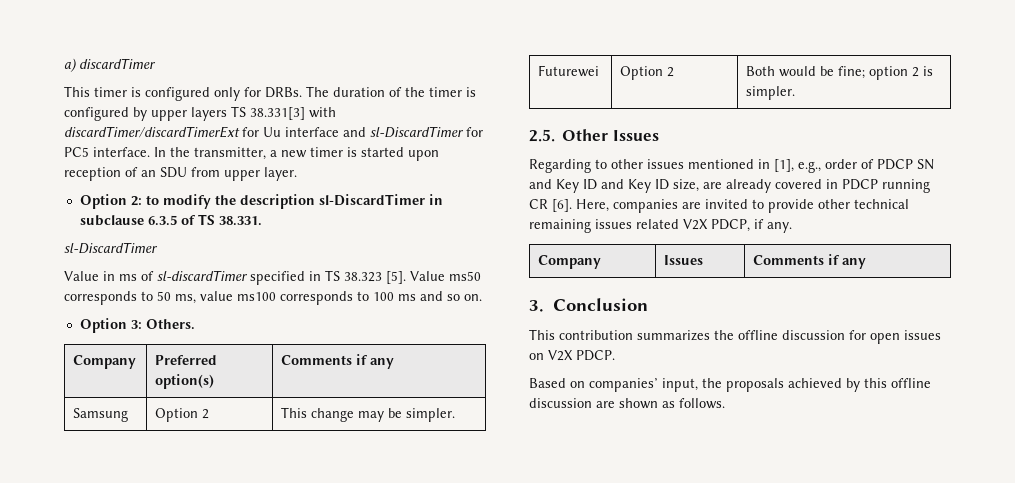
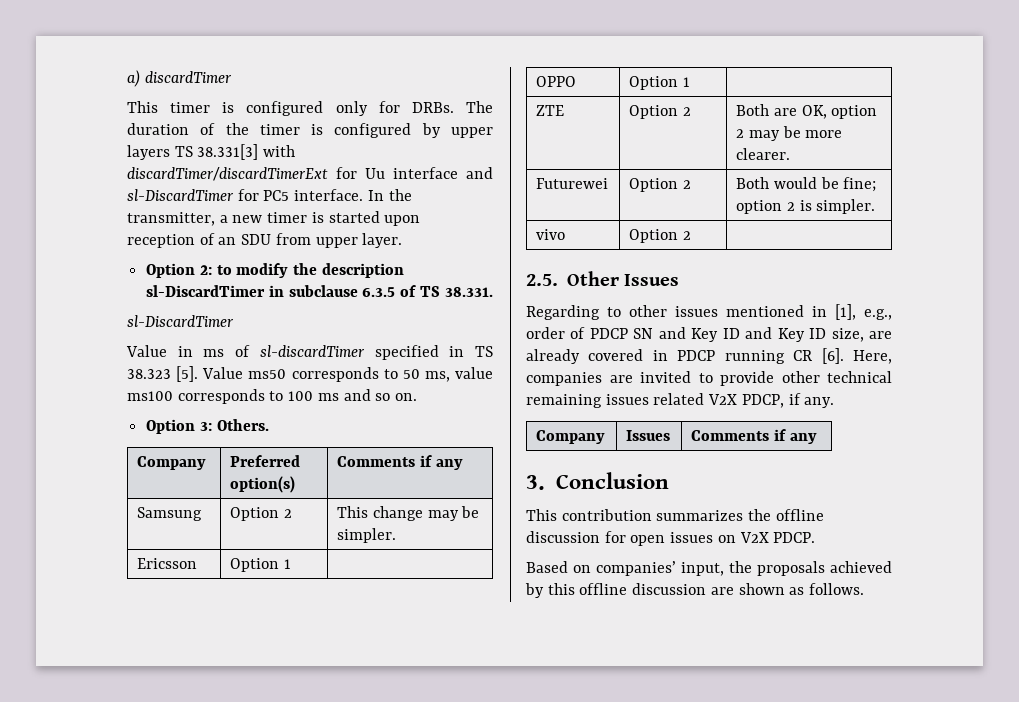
+ Ericsson | Option 1 |
+ OPPO | Option 1 |
+ ZTE | Option 2 | Both are OK, option 2 may be more clearer.
+ vivo | Option 2 |

